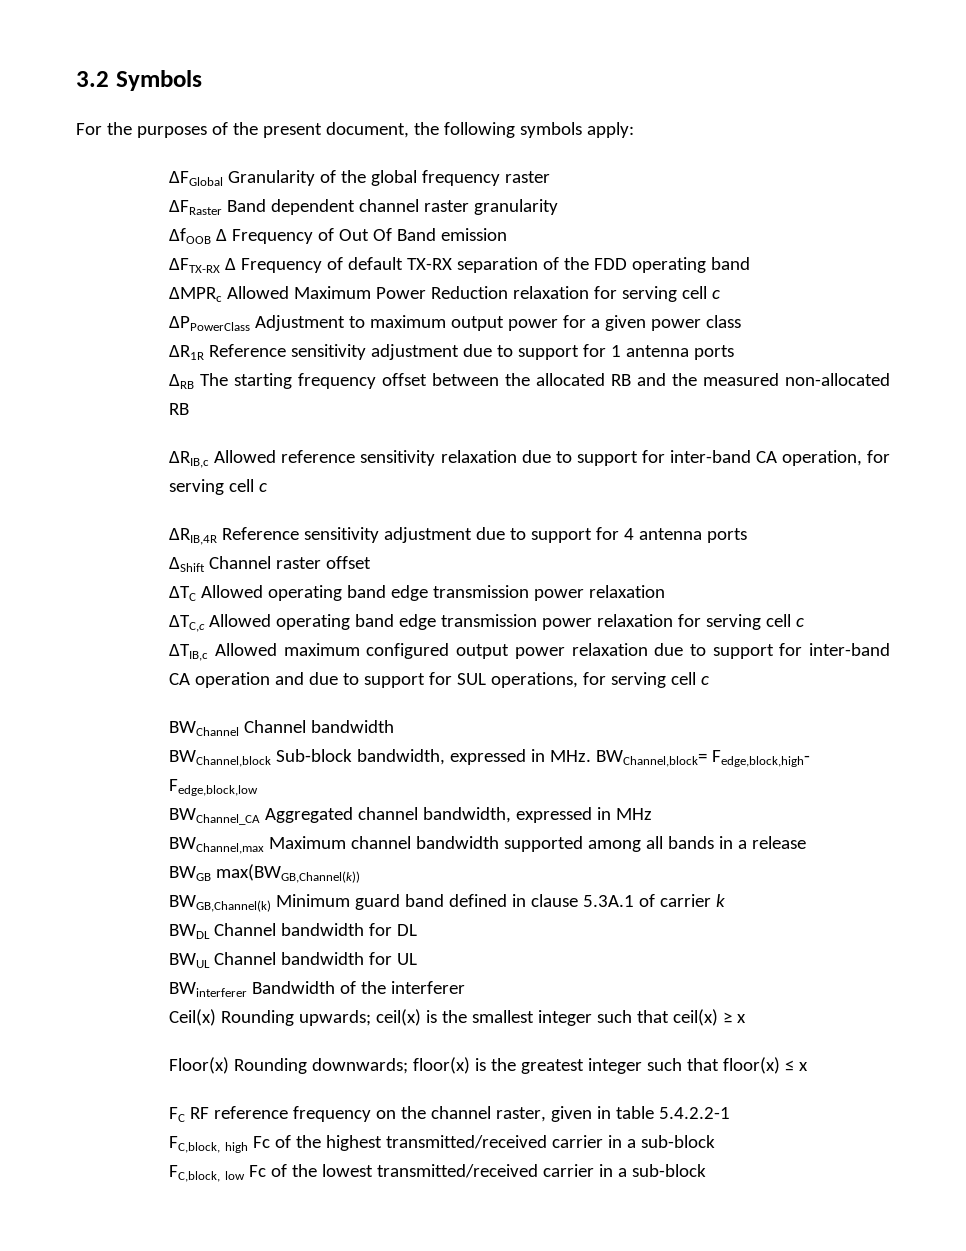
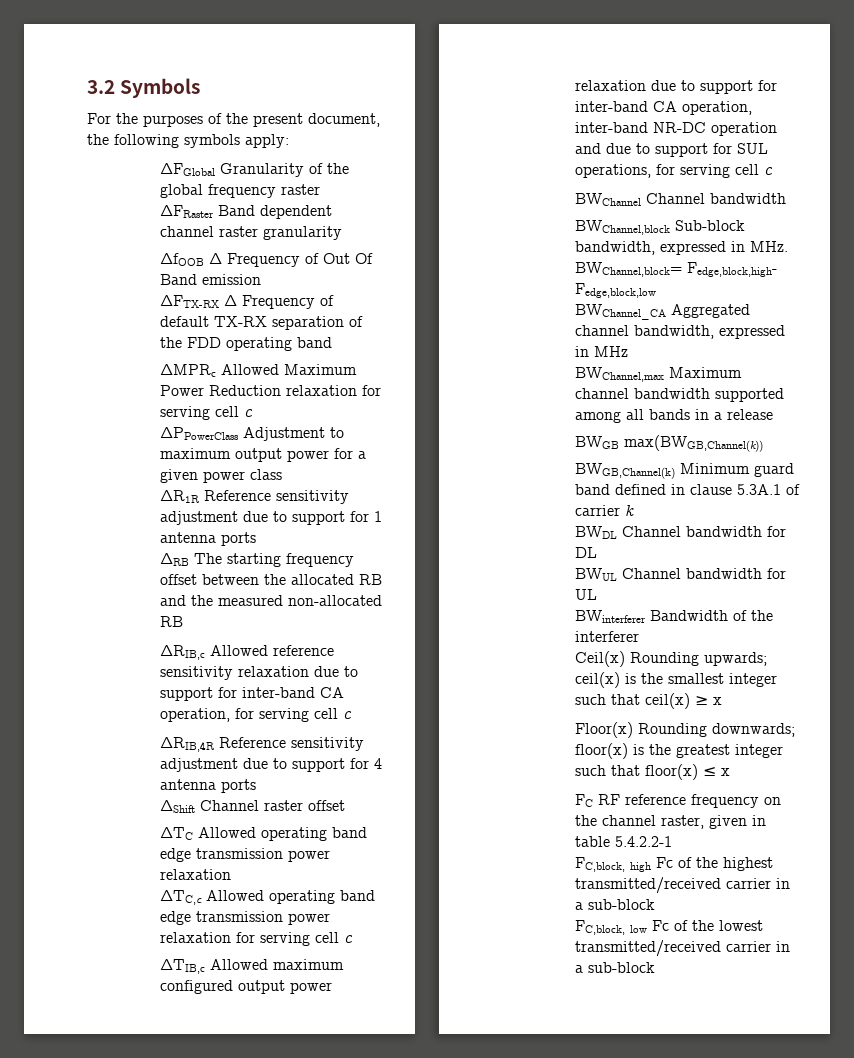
- ΔTIB,c Allowed maximum configured output power relaxation due to support for inter-band CA operation and due to support for SUL operations, for serving cell c
+ ΔTIB,c Allowed maximum configured output power relaxation due to support for inter-band CA operation, inter-band NR-DC operation and due to support for SUL operations, for serving cell c

